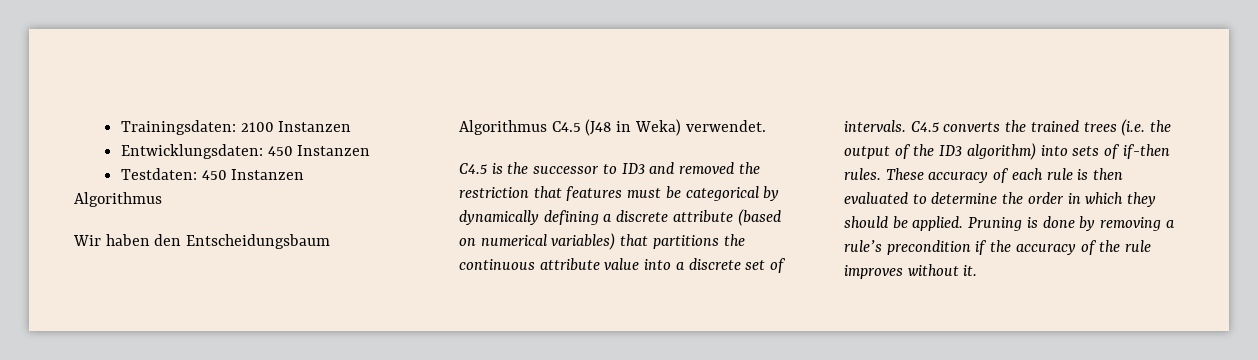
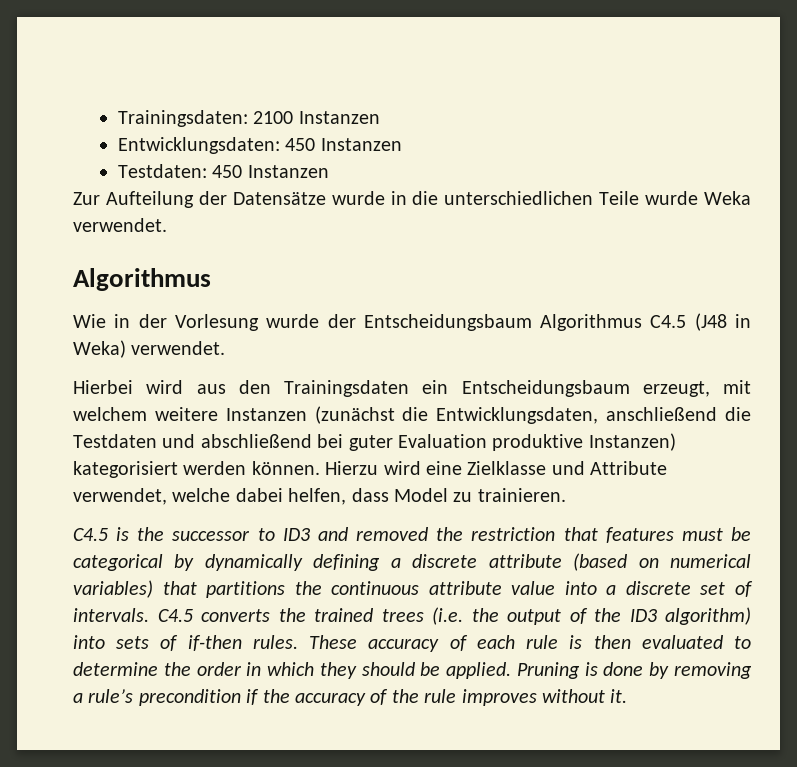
  Testdaten: 450 Instanzen
+ Zur Aufteilung der Datensätze wurde in die unterschiedlichen Teile wurde Weka verwendet.
  Algorithmus
- Wir haben den Entscheidungsbaum Algorithmus C4.5 (J48 in Weka) verwendet.
+ Wie in der Vorlesung wurde der Entscheidungsbaum Algorithmus C4.5 (J48 in Weka) verwendet.
+ Hierbei wird aus den Trainingsdaten ein Entscheidungsbaum erzeugt, mit welchem weitere Instanzen (zunächst die Entwicklungsdaten, anschließend die Testdaten und abschließend bei guter Evaluation produktive Instanzen) kategorisiert werden können. Hierzu wird eine Zielklasse und Attribute verwendet, welche dabei helfen, dass Model zu trainieren.

